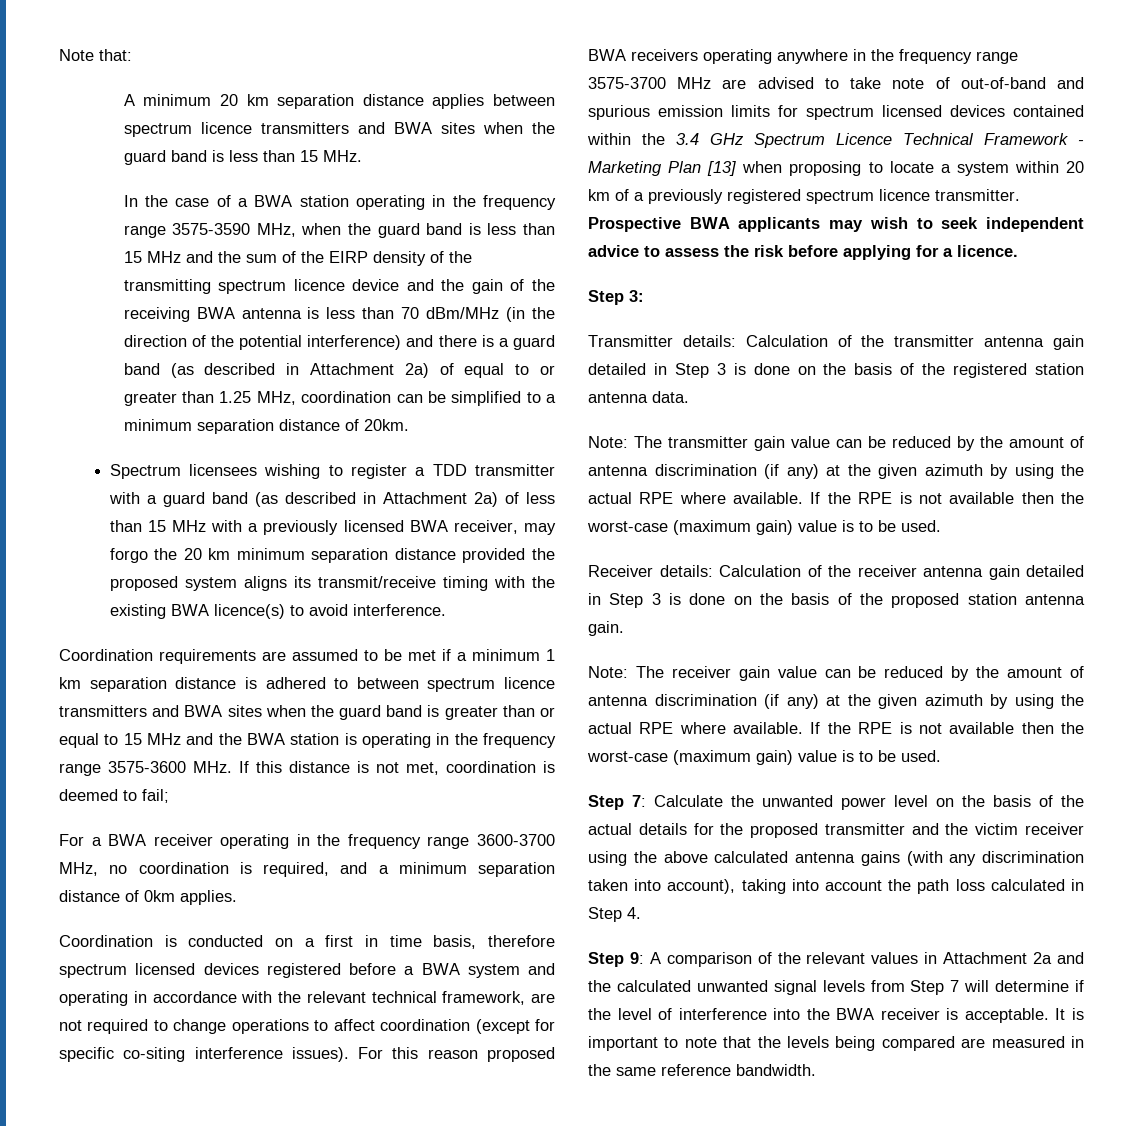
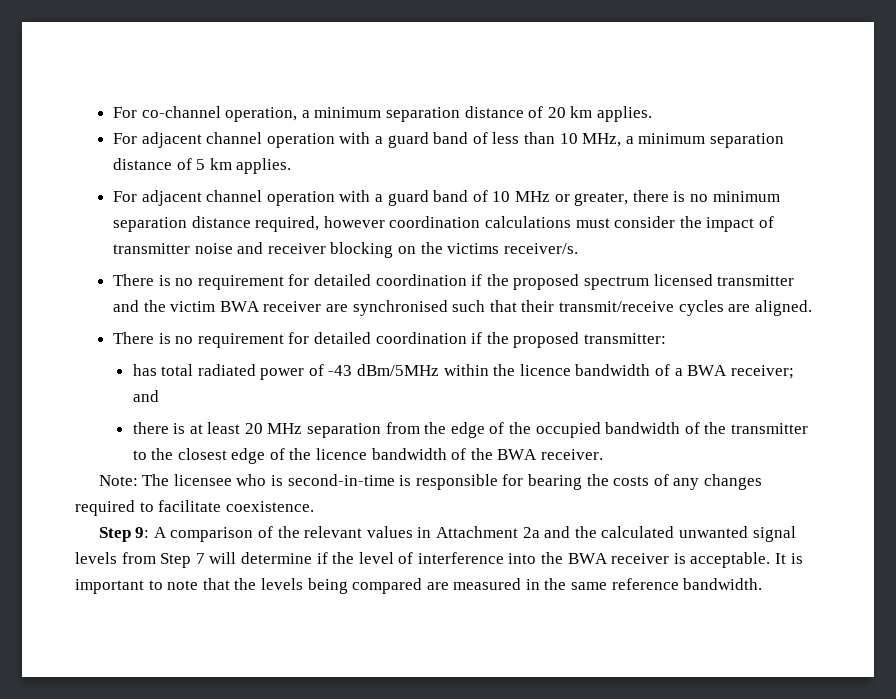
- Note that:
- A minimum 20 km separation distance applies between spectrum licence transmitters and BWA sites when the guard band is less than 15 MHz.
- In the case of a BWA station operating in the frequency range 3575-3590 MHz, when the guard band is less than 15 MHz and the sum of the EIRP density of the transmitting spectrum licence device and the gain of the receiving BWA antenna is less than 70 dBm/MHz (in the direction of the potential interference) and there is a guard band (as described in Attachment 2a) of equal to or greater than 1.25 MHz, coordination can be simplified to a minimum separation distance of 20km.
- Spectrum licensees wishing to register a TDD transmitter with a guard band (as described in Attachment 2a) of less than 15 MHz with a previously licensed BWA receiver, may forgo the 20 km minimum separation distance provided the proposed system aligns its transmit/receive timing with the existing BWA licence(s) to avoid interference.
- Coordination requirements are assumed to be met if a minimum 1 km separation distance is adhered to between spectrum licence transmitters and BWA sites when the guard band is greater than or equal to 15 MHz and the BWA station is operating in the frequency range 3575-3600 MHz. If this distance is not met, coordination is deemed to fail;
- For a BWA receiver operating in the frequency range 3600-3700 MHz, no coordination is required, and a minimum separation distance of 0km applies.
- Coordination is conducted on a first in time basis, therefore spectrum licensed devices registered before a BWA system and operating in accordance with the relevant technical framework, are not required to change operations to affect coordination (except for specific co-siting interference issues). For this reason proposed BWA receivers operating anywhere in the frequency range 3575-3700 MHz are advised to take note of out-of-band and spurious emission limits for spectrum licensed devices contained within the 3.4 GHz Spectrum Licence Technical Framework - Marketing Plan [13] when proposing to locate a system within 20 km of a previously registered spectrum licence transmitter. Prospective BWA applicants may wish to seek independent advice to assess the risk before applying for a licence.
- Step 3:
- Transmitter details: Calculation of the transmitter antenna gain detailed in Step 3 is done on the basis of the registered station antenna data.
- Note: The transmitter gain value can be reduced by the amount of antenna discrimination (if any) at the given azimuth by using the actual RPE where available. If the RPE is not available then the worst-case (maximum gain) value is to be used.
- Receiver details: Calculation of the receiver antenna gain detailed in Step 3 is done on the basis of the proposed station antenna gain.
- Note: The receiver gain value can be reduced by the amount of antenna discrimination (if any) at the given azimuth by using the actual RPE where available. If the RPE is not available then the worst-case (maximum gain) value is to be used.
- Step 7: Calculate the unwanted power level on the basis of the actual details for the proposed transmitter and the victim receiver using the above calculated antenna gains (with any discrimination taken into account), taking into account the path loss calculated in Step 4.
+ For co-channel operation, a minimum separation distance of 20 km applies.
+ For adjacent channel operation with a guard band of less than 10 MHz, a minimum separation distance of 5 km applies.
+ For adjacent channel operation with a guard band of 10 MHz or greater, there is no minimum separation distance required, however coordination calculations must consider the impact of transmitter noise and receiver blocking on the victims receiver/s.
+ There is no requirement for detailed coordination if the proposed spectrum licensed transmitter and the victim BWA receiver are synchronised such that their transmit/receive cycles are aligned.
+ There is no requirement for detailed coordination if the proposed transmitter:
+ has total radiated power of -43 dBm/5MHz within the licence bandwidth of a BWA receiver; and
+ there is at least 20 MHz separation from the edge of the occupied bandwidth of the transmitter to the closest edge of the licence bandwidth of the BWA receiver.
+ Note: The licensee who is second-in-time is responsible for bearing the costs of any changes required to facilitate coexistence.

